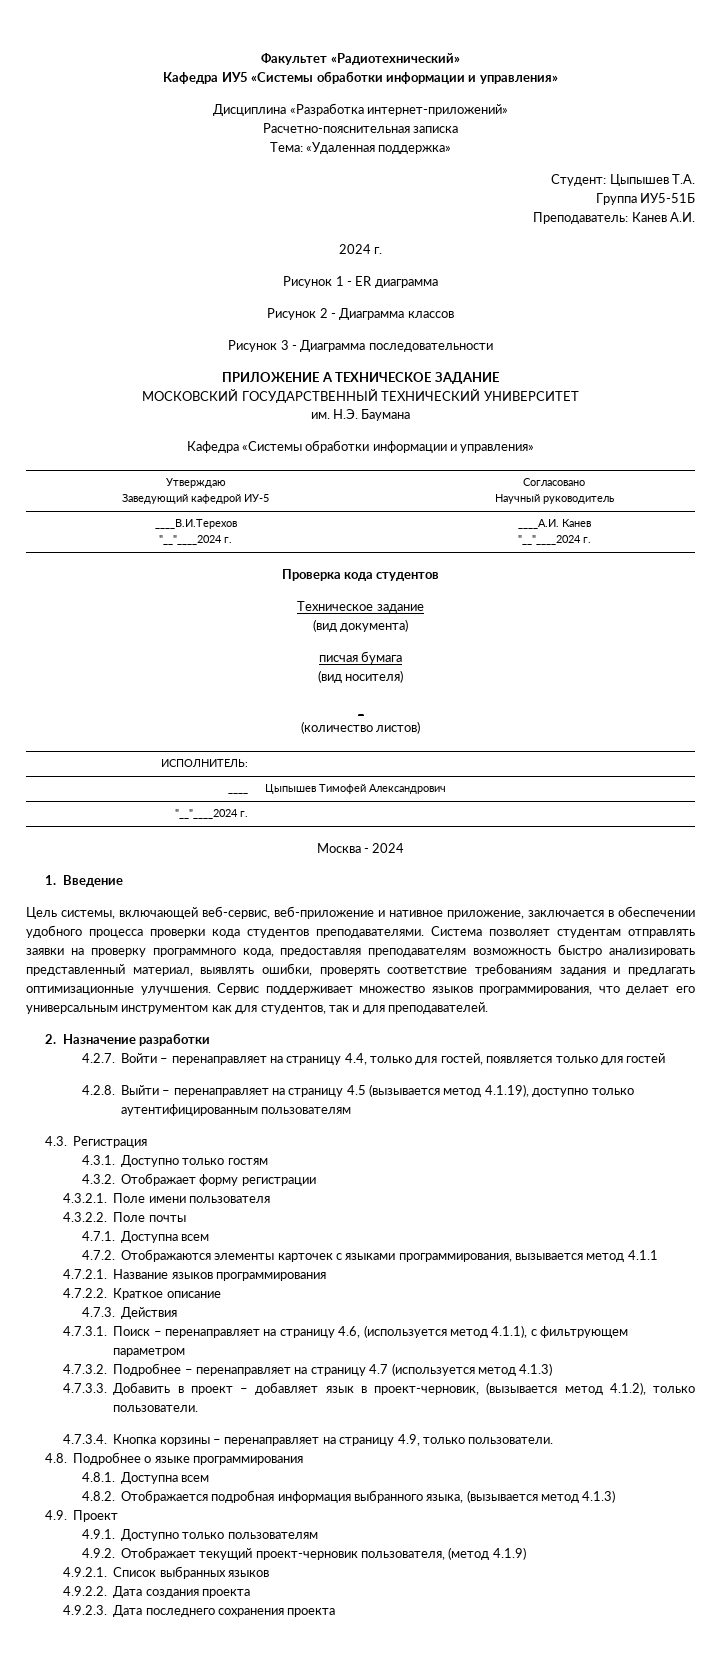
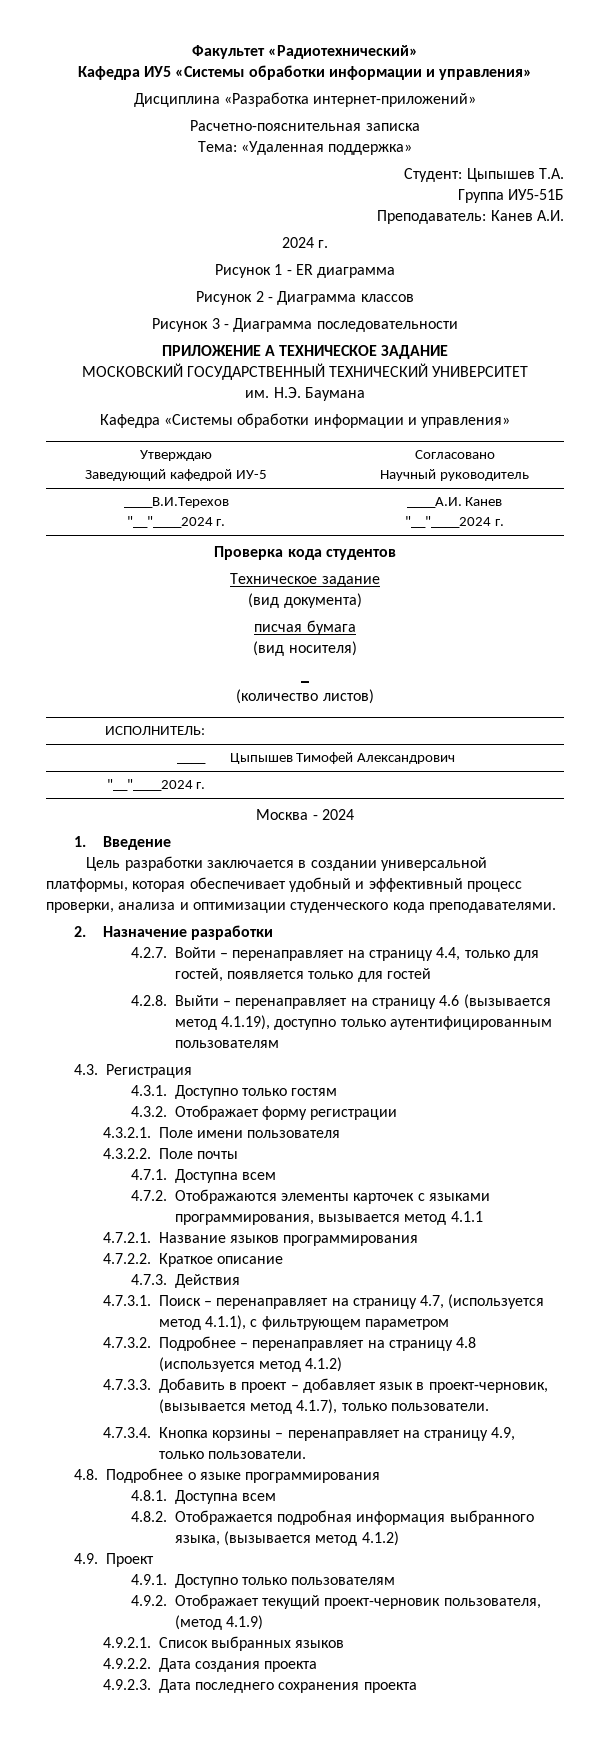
- Цель системы, включающей веб-сервис, веб-приложение и нативное приложение, заключается в обеспечении удобного процесса проверки кода студентов преподавателями. Система позволяет студентам отправлять заявки на проверку программного кода, предоставляя преподавателям возможность быстро анализировать представленный материал, выявлять ошибки, проверять соответствие требованиям задания и предлагать оптимизационные улучшения. Сервис поддерживает множество языков программирования, что делает его универсальным инструментом как для студентов, так и для преподавателей.
+ Цель разработки заключается в создании универсальной платформы, которая обеспечивает удобный и эффективный процесс проверки, анализа и оптимизации студенческого кода преподавателями.
- 4.2.8. Выйти – перенаправляет на страницу 4.5 (вызывается метод 4.1.19), доступно только аутентифицированным пользователям
+ 4.2.8. Выйти – перенаправляет на страницу 4.6 (вызывается метод 4.1.19), доступно только аутентифицированным пользователям
- 4.7.3.1. Поиск – перенаправляет на страницу 4.6, (используется метод 4.1.1), с фильтрующем параметром
+ 4.7.3.1. Поиск – перенаправляет на страницу 4.7, (используется метод 4.1.1), с фильтрующем параметром
- 4.7.3.2. Подробнее – перенаправляет на страницу 4.7 (используется метод 4.1.3)
+ 4.7.3.2. Подробнее – перенаправляет на страницу 4.8 (используется метод 4.1.2)
- 4.7.3.3. Добавить в проект – добавляет язык в проект-черновик, (вызывается метод 4.1.2), только пользователи.
+ 4.7.3.3. Добавить в проект – добавляет язык в проект-черновик, (вызывается метод 4.1.7), только пользователи.
- 4.8.2. Отображается подробная информация выбранного языка, (вызывается метод 4.1.3)
+ 4.8.2. Отображается подробная информация выбранного языка, (вызывается метод 4.1.2)

